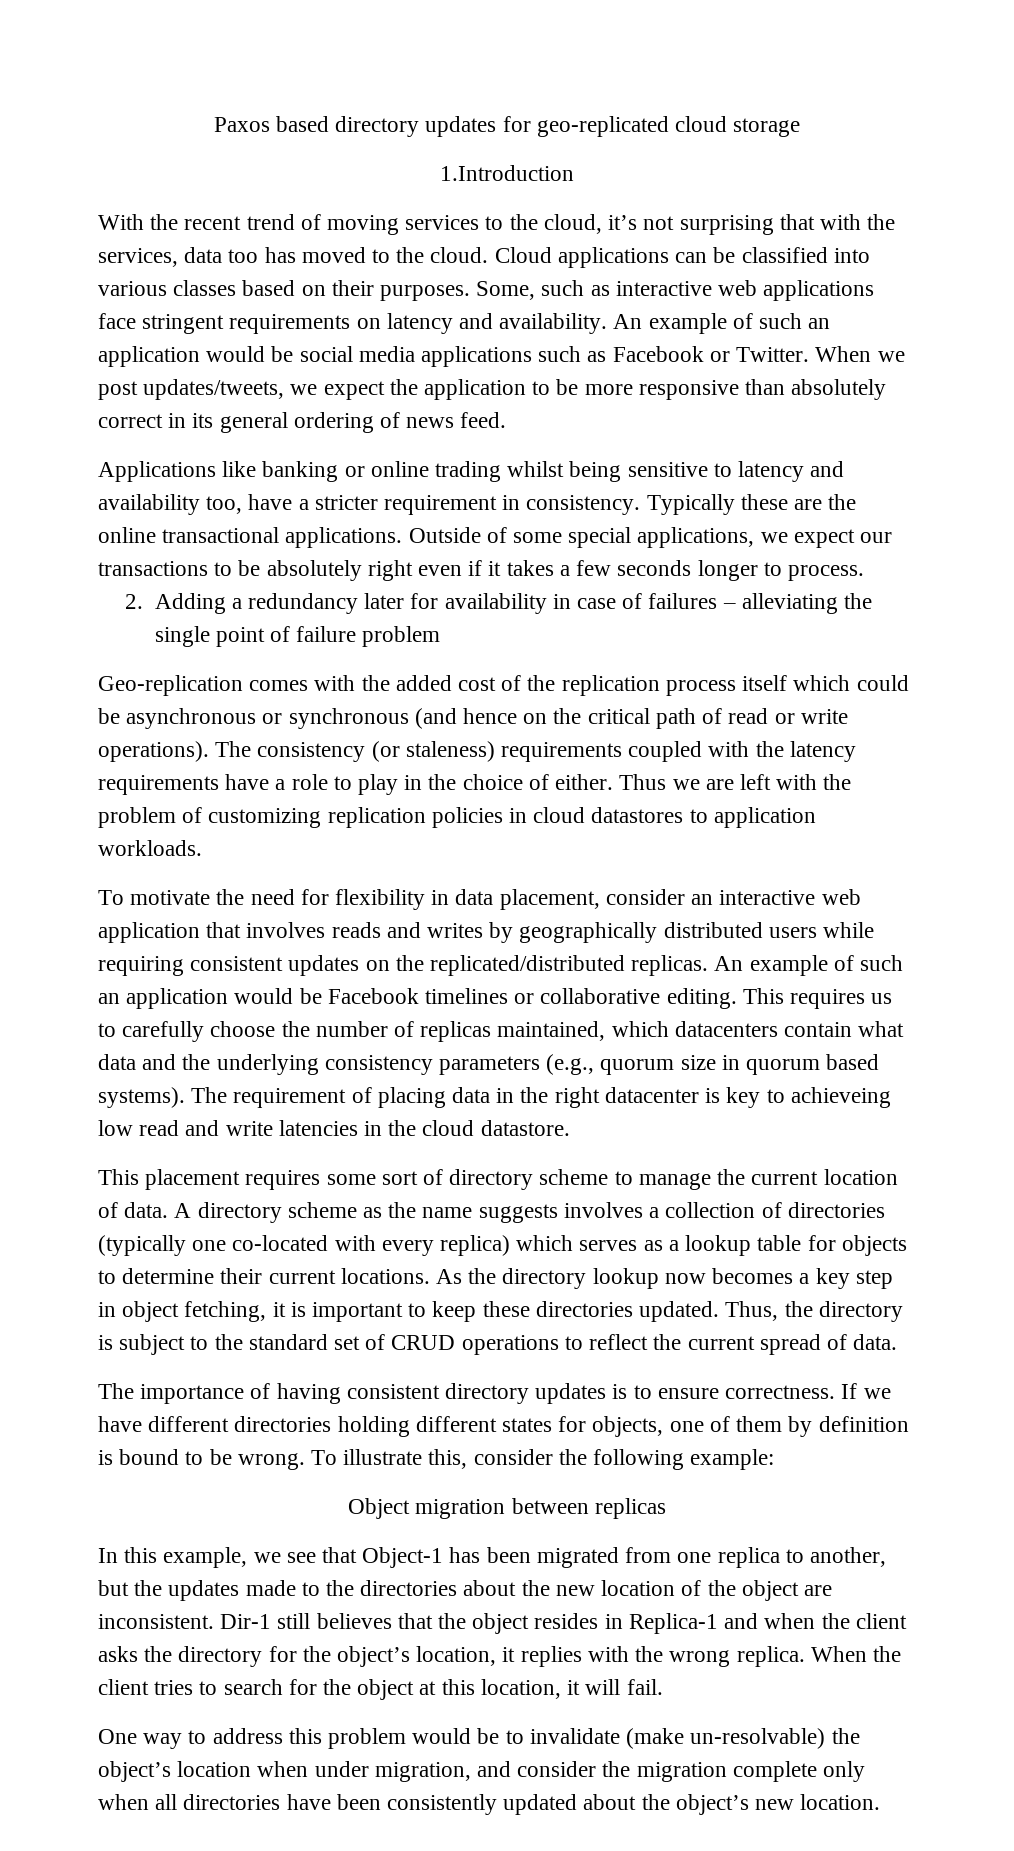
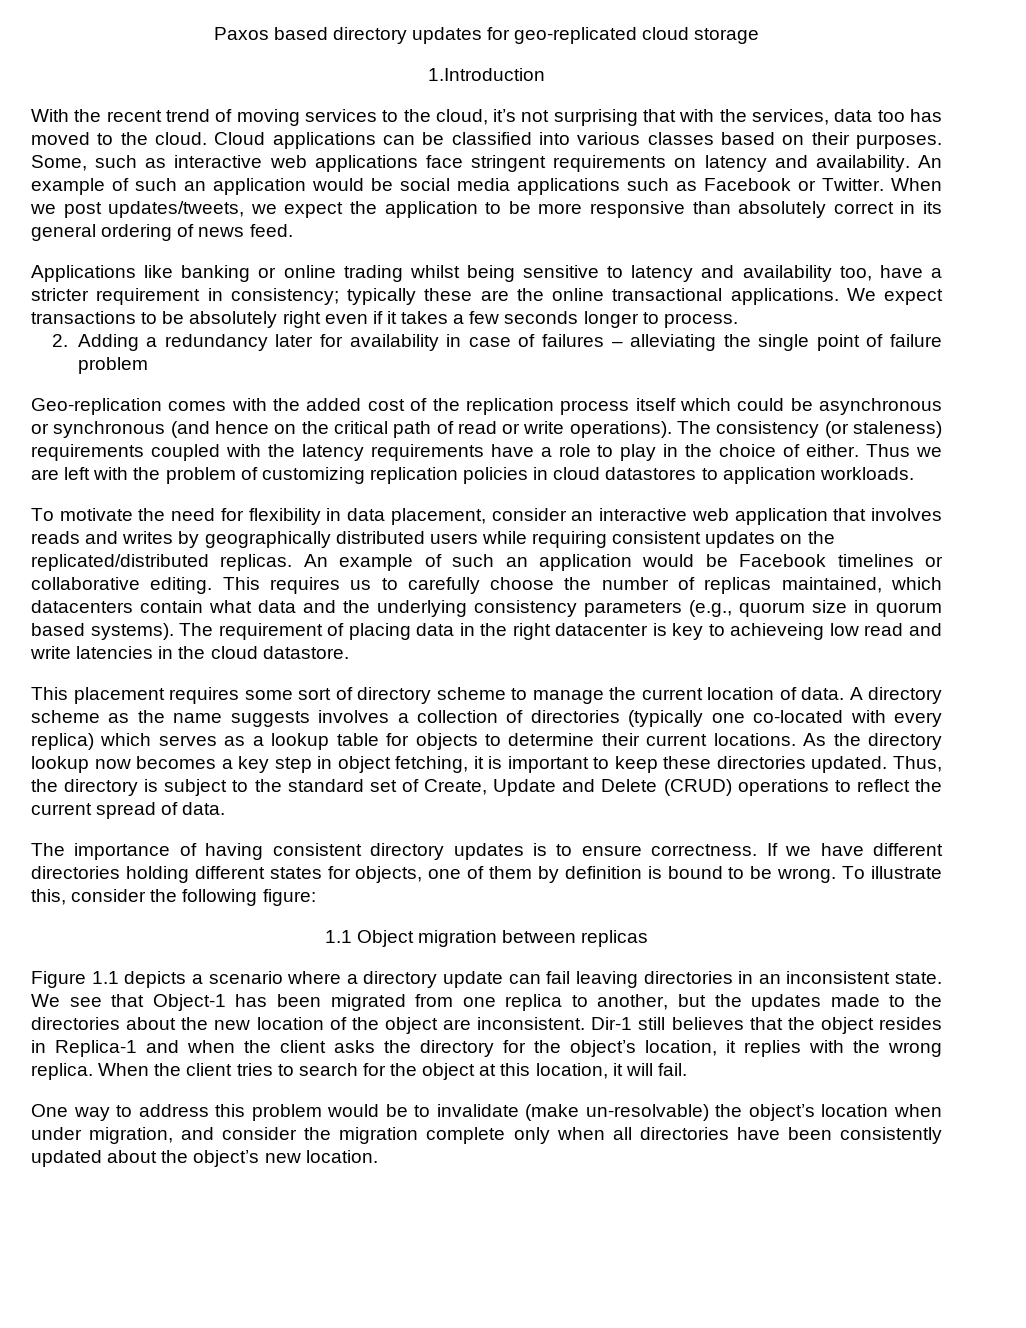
- Applications like banking or online trading whilst being sensitive to latency and availability too, have a stricter requirement in consistency. Typically these are the online transactional applications.
+ Applications like banking or online trading whilst being sensitive to latency and availability too, have a stricter requirement in consistency; typically these are the online transactional applications.
- Outside of some special applications, we expect our transactions to be absolutely right even if it takes a few seconds longer to process.
+ We expect transactions to be absolutely right even if it takes a few seconds longer to process.
- Thus, the directory is subject to the standard set of CRUD operations to reflect the current spread of data.
+ Thus, the directory is subject to the standard set of Create, Update and Delete (CRUD) operations to reflect the current spread of data.
- To illustrate this, consider the following example:
- Object migration between replicas
+ To illustrate this, consider the following figure:
+ 1.1 Object migration between replicas
- In this example, we see that Object-1 has been migrated from one replica to another, but the updates made to the directories about the new location of the object are inconsistent.
+ Figure 1.1 depicts a scenario where a directory update can fail leaving directories in an inconsistent state. We see that Object-1 has been migrated from one replica to another, but the updates made to the directories about the new location of the object are inconsistent.

